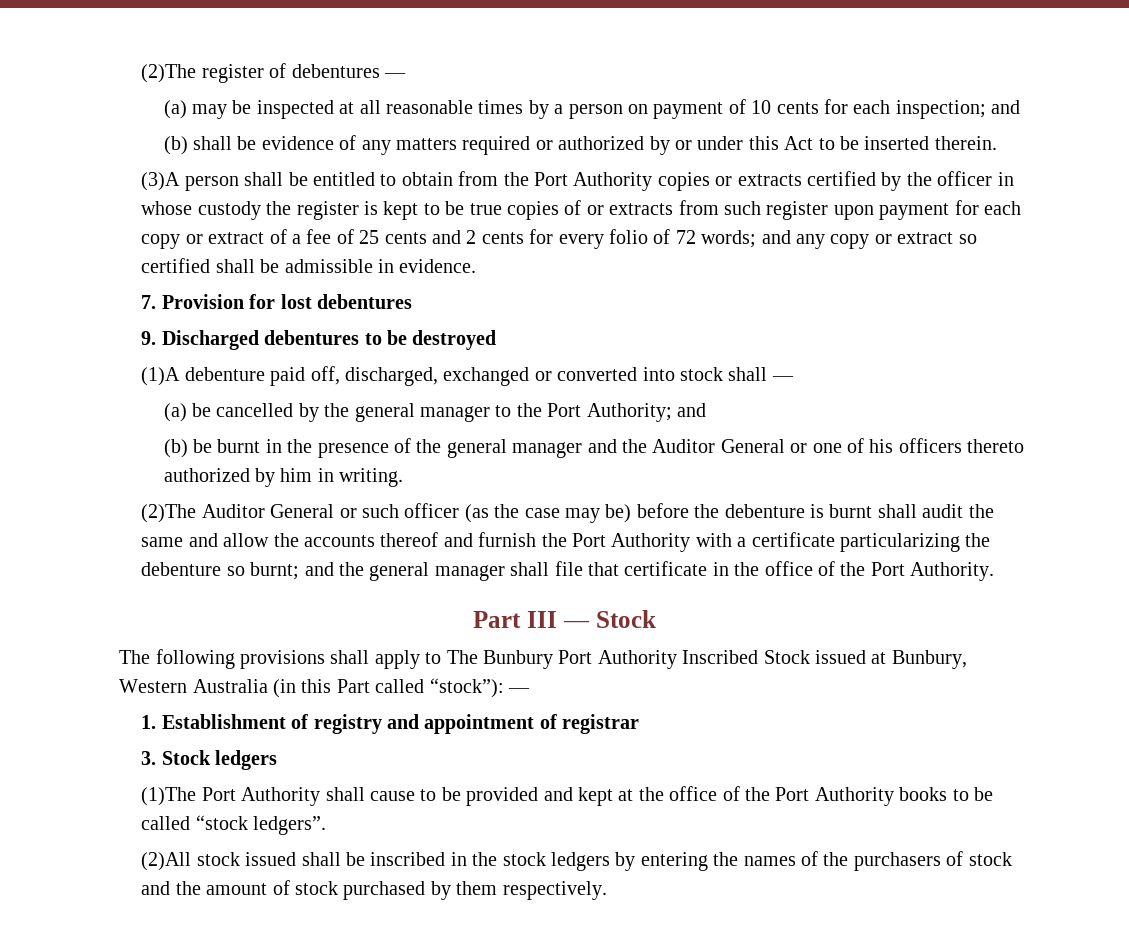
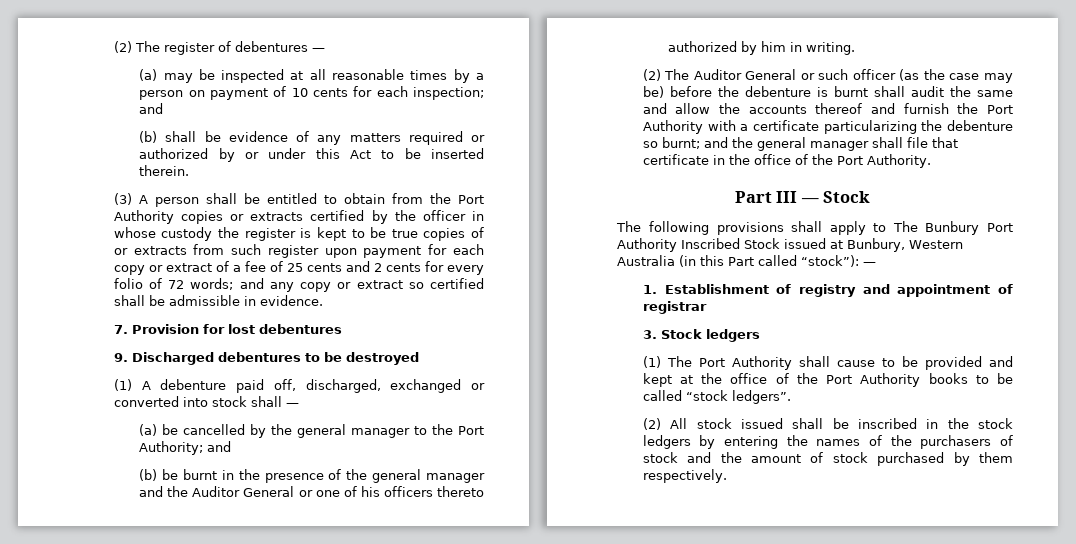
- (2)The register of debentures —
+ (2) The register of debentures —
- (3)A person shall be entitled to obtain from the Port Authority copies or extracts certified by the officer in whose custody the register is kept to be true copies of or extracts from such register upon payment for each copy or extract of a fee of 25 cents and 2 cents for every folio of 72 words;
+ (3) A person shall be entitled to obtain from the Port Authority copies or extracts certified by the officer in whose custody the register is kept to be true copies of or extracts from such register upon payment for each copy or extract of a fee of 25 cents and 2 cents for every folio of 72 words;
- (1)A debenture paid off, discharged, exchanged or converted into stock shall —
+ (1) A debenture paid off, discharged, exchanged or converted into stock shall —
- (2)The Auditor General or such officer (as the case may be) before the debenture is burnt shall audit the same and allow the accounts thereof and furnish the Port Authority with a certificate particularizing the debenture so burnt; and the general manager shall file that certificate in the office of the Port Authority.
+ (2) The Auditor General or such officer (as the case may be) before the debenture is burnt shall audit the same and allow the accounts thereof and furnish the Port Authority with a certificate particularizing the debenture so burnt; and the general manager shall file that certificate in the office of the Port Authority.
- (1)The Port Authority shall cause to be provided and kept at the office of the Port Authority books to be called “stock ledgers”.
+ (1) The Port Authority shall cause to be provided and kept at the office of the Port Authority books to be called “stock ledgers”.
- (2)All stock issued shall be inscribed in the stock ledgers by entering the names of the purchasers of stock and the amount of stock purchased by them respectively.
+ (2) All stock issued shall be inscribed in the stock ledgers by entering the names of the purchasers of stock and the amount of stock purchased by them respectively.

